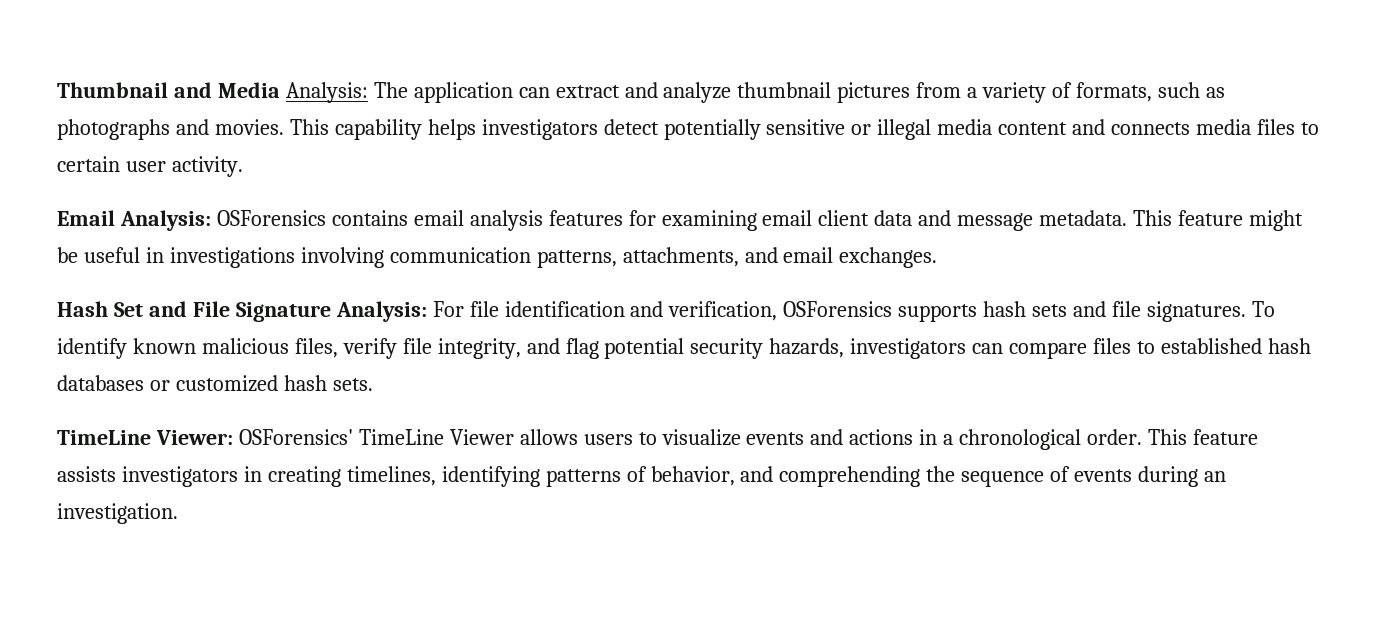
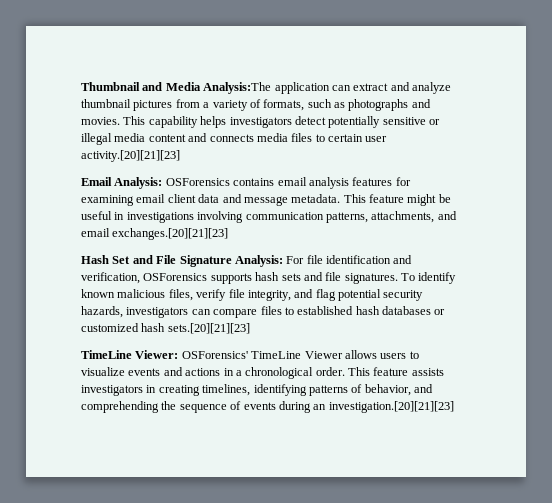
- Thumbnail and Media Analysis: The application can extract and analyze thumbnail pictures from a variety of formats, such as photographs and movies.
+ Thumbnail and Media Analysis:The application can extract and analyze thumbnail pictures from a variety of formats, such as photographs and movies.
- This capability helps investigators detect potentially sensitive or illegal media content and connects media files to certain user activity.
+ This capability helps investigators detect potentially sensitive or illegal media content and connects media files to certain user activity.[20][21][23]
- This feature might be useful in investigations involving communication patterns, attachments, and email exchanges.
+ This feature might be useful in investigations involving communication patterns, attachments, and email exchanges.[20][21][23]
- To identify known malicious files, verify file integrity, and flag potential security hazards, investigators can compare files to established hash databases or customized hash sets.
+ To identify known malicious files, verify file integrity, and flag potential security hazards, investigators can compare files to established hash databases or customized hash sets.[20][21][23]
- This feature assists investigators in creating timelines, identifying patterns of behavior, and comprehending the sequence of events during an investigation.
+ This feature assists investigators in creating timelines, identifying patterns of behavior, and comprehending the sequence of events during an investigation.[20][21][23]

